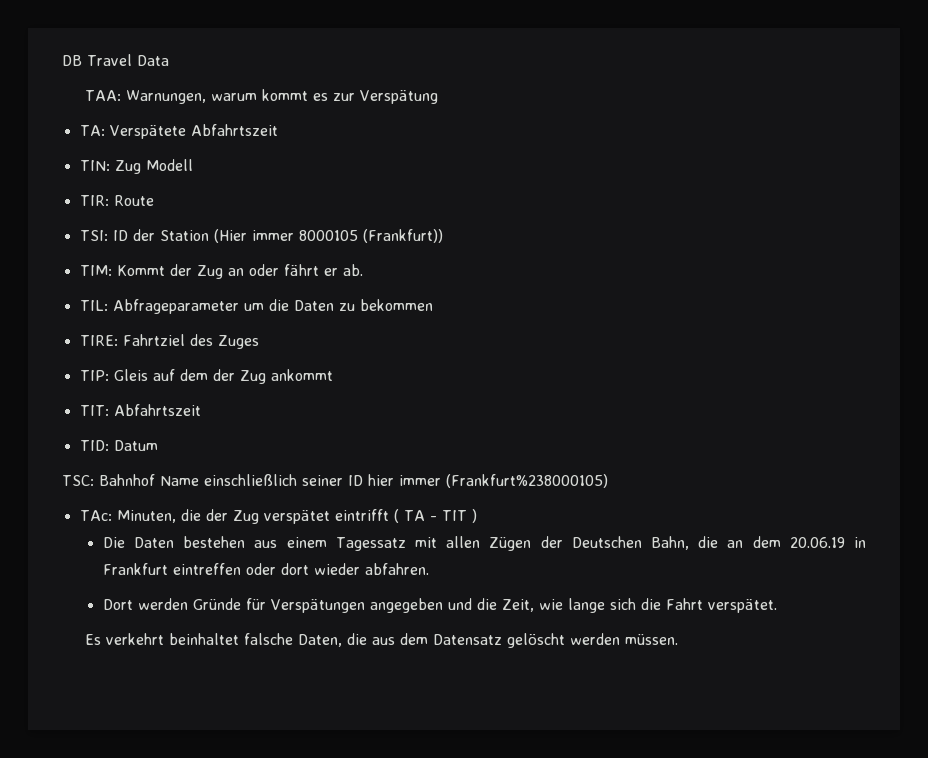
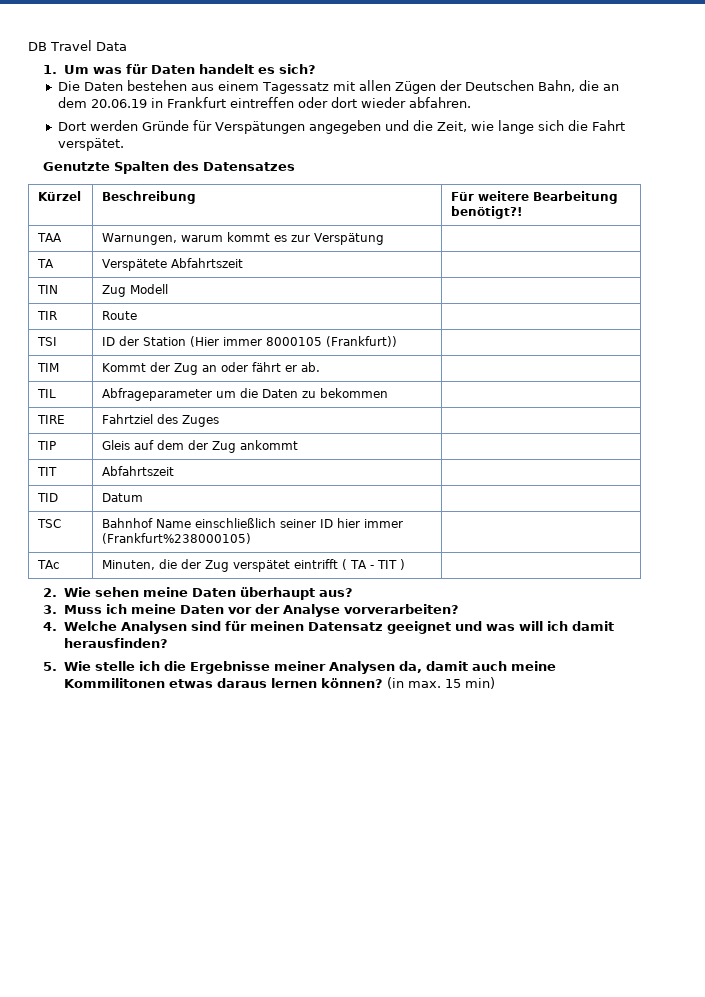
- TAA: Warnungen, warum kommt es zur Verspätung
- TA: Verspätete Abfahrtszeit
- TIN: Zug Modell
- TIR: Route
- TSI: ID der Station (Hier immer 8000105 (Frankfurt))
- TIM: Kommt der Zug an oder fährt er ab.
- TIL: Abfrageparameter um die Daten zu bekommen
- TIRE: Fahrtziel des Zuges
- TIP: Gleis auf dem der Zug ankommt
- TIT: Abfahrtszeit
- TID: Datum
- TSC: Bahnhof Name einschließlich seiner ID hier immer (Frankfurt%238000105)
- TAc: Minuten, die der Zug verspätet eintrifft ( TA - TIT )
+ 1. Um was für Daten handelt es sich?
- Es verkehrt beinhaltet falsche Daten, die aus dem Datensatz gelöscht werden müssen.
+ Genutzte Spalten des Datensatzes
+ Kürzel | Beschreibung | Für weitere Bearbeitung benötigt?!
+ TAA | Warnungen, warum kommt es zur Verspätung |
+ TA | Verspätete Abfahrtszeit |
+ TIN | Zug Modell |
+ TIR | Route |
+ TSI | ID der Station (Hier immer 8000105 (Frankfurt)) |
+ TIM | Kommt der Zug an oder fährt er ab. |
+ TIL | Abfrageparameter um die Daten zu bekommen |
+ TIRE | Fahrtziel des Zuges |
+ TIP | Gleis auf dem der Zug ankommt |
+ TIT | Abfahrtszeit |
+ TID | Datum |
+ TSC | Bahnhof Name einschließlich seiner ID hier immer (Frankfurt%238000105) |
+ TAc | Minuten, die der Zug verspätet eintrifft ( TA - TIT ) |
+ 2. Wie sehen meine Daten überhaupt aus?
+ 3. Muss ich meine Daten vor der Analyse vorverarbeiten?
+ 4. Welche Analysen sind für meinen Datensatz geeignet und was will ich damit herausfinden?
+ 5. Wie stelle ich die Ergebnisse meiner Analysen da, damit auch meine Kommilitonen etwas daraus lernen können? (in max. 15 min)

